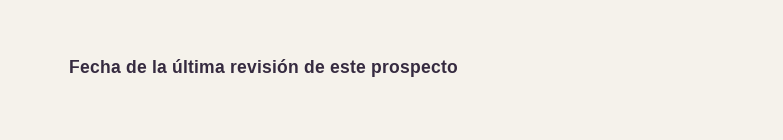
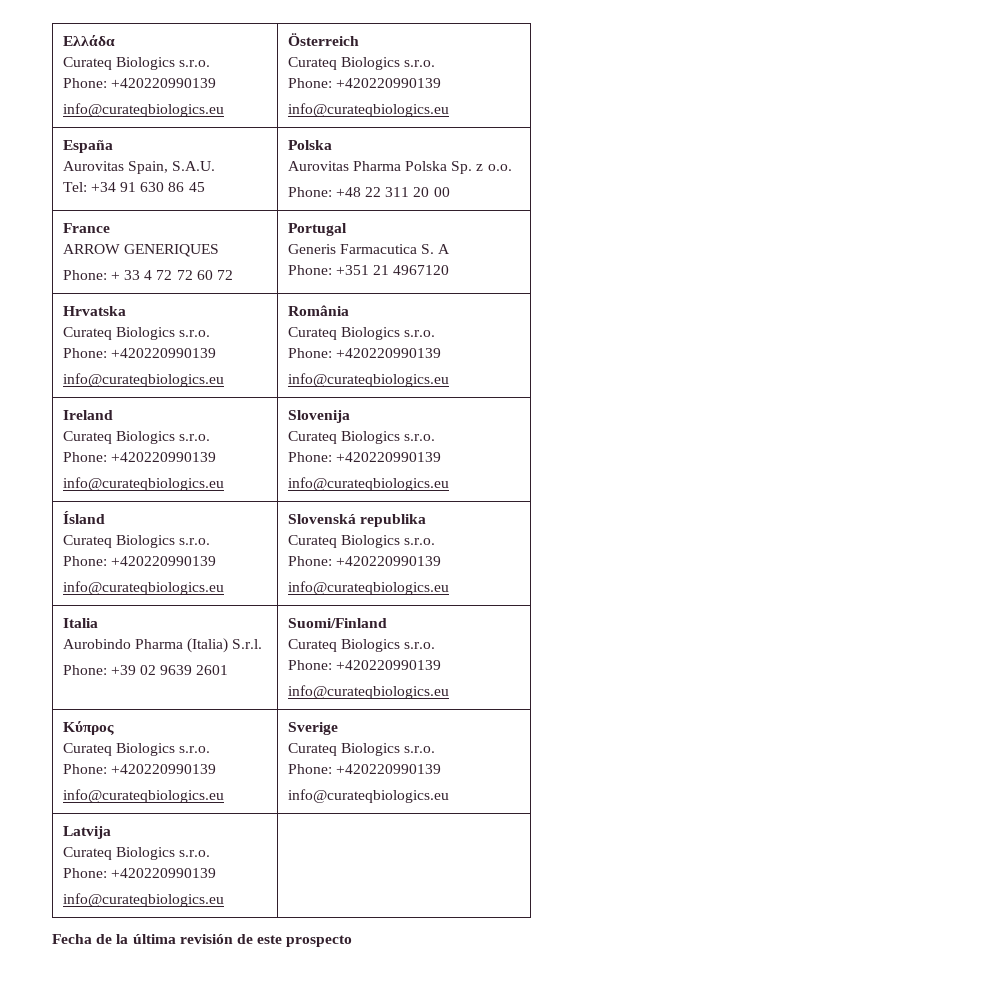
+ Ελλάδα
+ Curateq Biologics s.r.o.
+ Phone: +420220990139
+ info@curateqbiologics.eu | Österreich
+ Curateq Biologics s.r.o.
+ Phone: +420220990139
+ info@curateqbiologics.eu
+ España
+ Aurovitas Spain, S.A.U.
+ Tel: +34 91 630 86 45 | Polska
+ Aurovitas Pharma Polska Sp. z o.o.
+ Phone: +48 22 311 20 00
+ France
+ ARROW GENERIQUES
+ Phone: + 33 4 72 72 60 72 | Portugal
+ Generis Farmacutica S. A
+ Phone: +351 21 4967120
+ Hrvatska
+ Curateq Biologics s.r.o.
+ Phone: +420220990139
+ info@curateqbiologics.eu | România
+ Curateq Biologics s.r.o.
+ Phone: +420220990139
+ info@curateqbiologics.eu
+ Ireland
+ Curateq Biologics s.r.o.
+ Phone: +420220990139
+ info@curateqbiologics.eu | Slovenija
+ Curateq Biologics s.r.o.
+ Phone: +420220990139
+ info@curateqbiologics.eu
+ Ísland
+ Curateq Biologics s.r.o.
+ Phone: +420220990139
+ info@curateqbiologics.eu | Slovenská republika
+ Curateq Biologics s.r.o.
+ Phone: +420220990139
+ info@curateqbiologics.eu
+ Italia
+ Aurobindo Pharma (Italia) S.r.l.
+ Phone: +39 02 9639 2601 | Suomi/Finland
+ Curateq Biologics s.r.o.
+ Phone: +420220990139
+ info@curateqbiologics.eu
+ Κύπρος
+ Curateq Biologics s.r.o.
+ Phone: +420220990139
+ info@curateqbiologics.eu | Sverige
+ Curateq Biologics s.r.o.
+ Phone: +420220990139
+ info@curateqbiologics.eu
+ Latvija
+ Curateq Biologics s.r.o.
+ Phone: +420220990139
+ info@curateqbiologics.eu |

